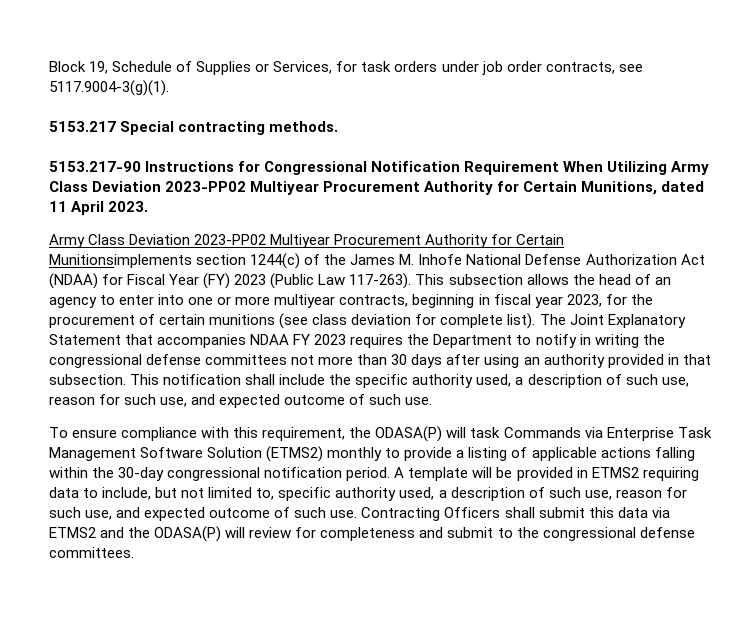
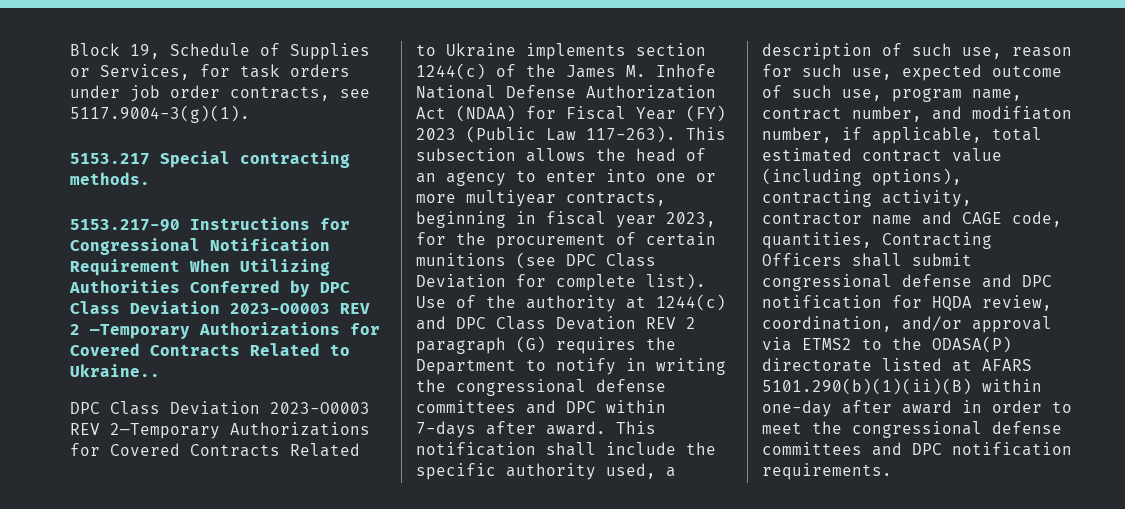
- 5153.217-90 Instructions for Congressional Notification Requirement When Utilizing Army Class Deviation 2023-PP02 Multiyear Procurement Authority for Certain Munitions, dated 11 April 2023.
- Army Class Deviation 2023-PP02 Multiyear Procurement Authority for Certain Munitionsimplements section 1244(c) of the James M. Inhofe National Defense Authorization Act (NDAA) for Fiscal Year (FY) 2023 (Public Law 117-263).
+ 5153.217-90 Instructions for Congressional Notification Requirement When Utilizing Authorities Conferred by DPC Class Deviation 2023-O0003 REV 2 —Temporary Authorizations for Covered Contracts Related to Ukraine..
+ DPC Class Deviation 2023-O0003 REV 2—Temporary Authorizations for Covered Contracts Related to Ukraine implements section 1244(c) of the James M. Inhofe National Defense Authorization Act (NDAA) for Fiscal Year (FY) 2023 (Public Law 117-263).
- This subsection allows the head of an agency to enter into one or more multiyear contracts, beginning in fiscal year 2023, for the procurement of certain munitions (see class deviation for complete list). The Joint Explanatory Statement that accompanies NDAA FY 2023 requires the Department to notify in writing the congressional defense committees not more than 30 days after using an authority provided in that subsection.
+ This subsection allows the head of an agency to enter into one or more multiyear contracts, beginning in fiscal year 2023, for the procurement of certain munitions (see DPC Class Deviation for complete list). Use of the authority at 1244(c) and DPC Class Devation REV 2 paragraph (G) requires the Department to notify in writing the congressional defense committees and DPC within 7-days after award.
- This notification shall include the specific authority used, a description of such use, reason for such use, and expected outcome of such use.
- To ensure compliance with this requirement, the ODASA(P) will task Commands via Enterprise Task Management Software Solution (ETMS2) monthly to provide a listing of applicable actions falling within the 30-day congressional notification period. A template will be provided in ETMS2 requiring data to include, but not limited to, specific authority used, a description of such use, reason for such use, and expected outcome of such use. Contracting Officers shall submit this data via ETMS2 and the ODASA(P) will review for completeness and submit to the congressional defense committees.
+ This notification shall include the specific authority used, a description of such use, reason for such use, expected outcome of such use, program name, contract number, and modifiaton number, if applicable, total estimated contract value (including options), contracting activity, contractor name and CAGE code, quantities, Contracting Officers shall submit congressional defense and DPC notification for HQDA review, coordination, and/or approval via ETMS2 to the ODASA(P) directorate listed at AFARS 5101.290(b)(1)(ii)(B) within one-day after award in order to meet the congressional defense committees and DPC notification requirements.

